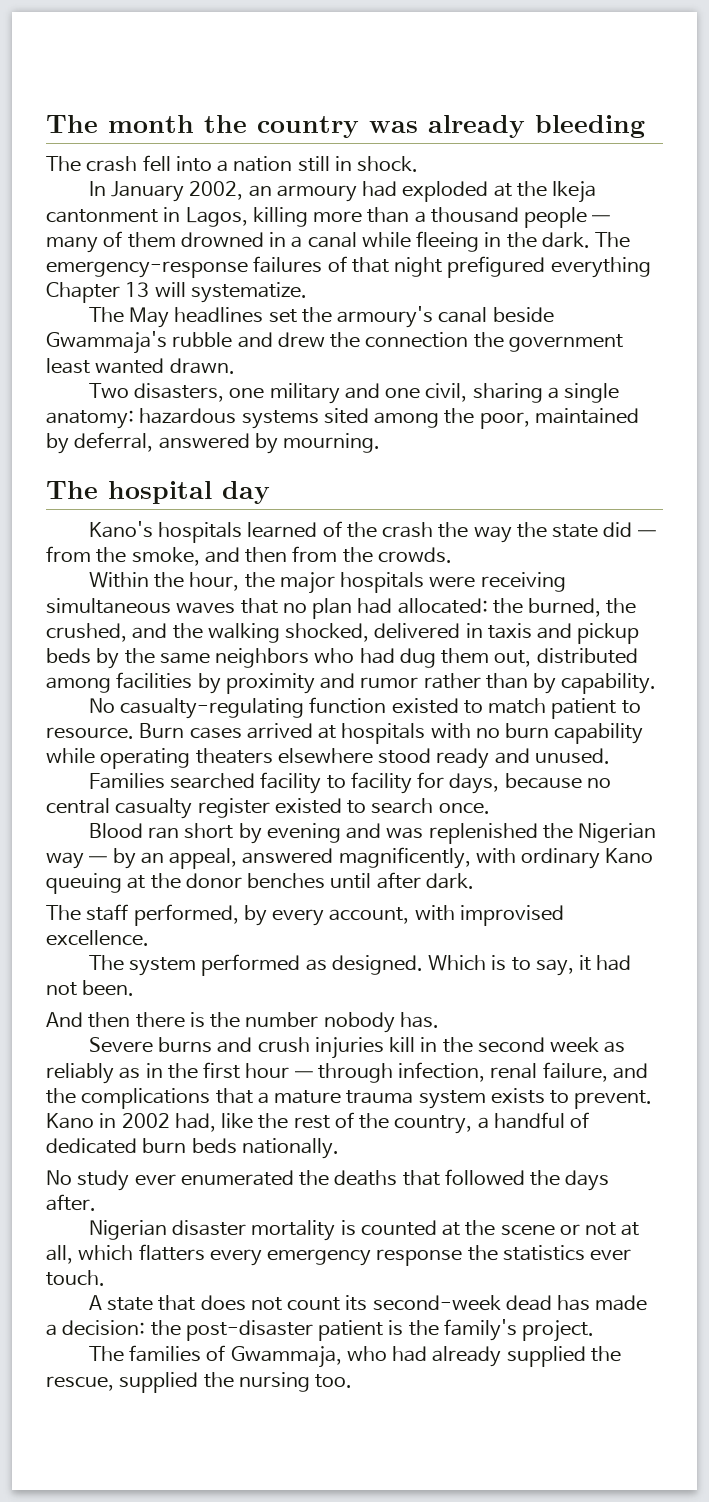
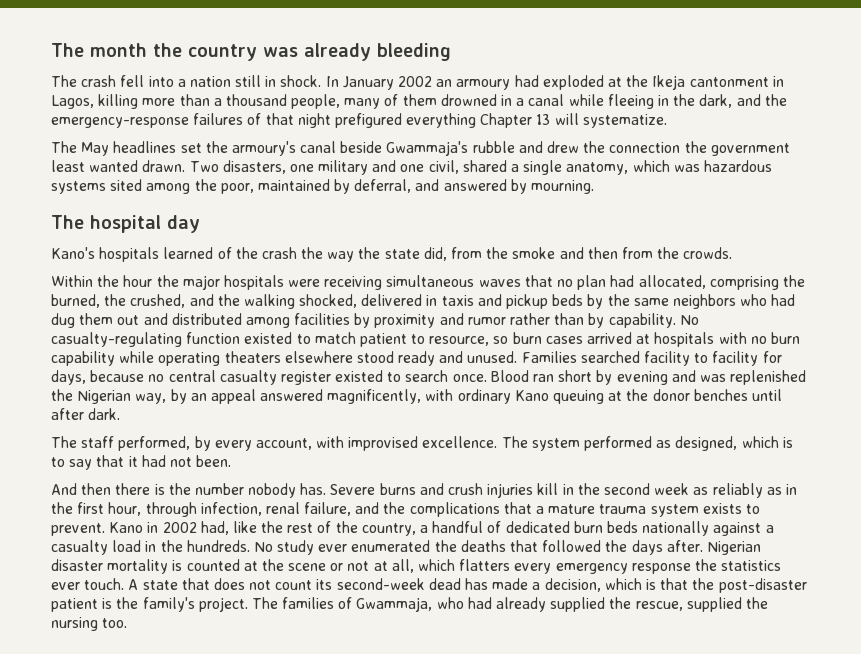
- The crash fell into a nation still in shock.
- In January 2002, an armoury had exploded at the Ikeja cantonment in Lagos, killing more than a thousand people — many of them drowned in a canal while fleeing in the dark. The emergency-response failures of that night prefigured everything Chapter 13 will systematize.
+ The crash fell into a nation still in shock. In January 2002 an armoury had exploded at the Ikeja cantonment in Lagos, killing more than a thousand people, many of them drowned in a canal while fleeing in the dark, and the emergency-response failures of that night prefigured everything Chapter 13 will systematize.
- The May headlines set the armoury's canal beside Gwammaja's rubble and drew the connection the government least wanted drawn.
- Two disasters, one military and one civil, sharing a single anatomy: hazardous systems sited among the poor, maintained by deferral, answered by mourning.
+ The May headlines set the armoury's canal beside Gwammaja's rubble and drew the connection the government least wanted drawn. Two disasters, one military and one civil, shared a single anatomy, which was hazardous systems sited among the poor, maintained by deferral, and answered by mourning.
- Kano's hospitals learned of the crash the way the state did — from the smoke, and then from the crowds.
+ Kano's hospitals learned of the crash the way the state did, from the smoke and then from the crowds.
- Within the hour, the major hospitals were receiving simultaneous waves that no plan had allocated: the burned, the crushed, and the walking shocked, delivered in taxis and pickup beds by the same neighbors who had dug them out, distributed among facilities by proximity and rumor rather than by capability.
- No casualty-regulating function existed to match patient to resource. Burn cases arrived at hospitals with no burn capability while operating theaters elsewhere stood ready and unused.
- Families searched facility to facility for days, because no central casualty register existed to search once.
- Blood ran short by evening and was replenished the Nigerian way — by an appeal, answered magnificently, with ordinary Kano queuing at the donor benches until after dark.
+ Within the hour the major hospitals were receiving simultaneous waves that no plan had allocated, comprising the burned, the crushed, and the walking shocked, delivered in taxis and pickup beds by the same neighbors who had dug them out and distributed among facilities by proximity and rumor rather than by capability. No casualty-regulating function existed to match patient to resource, so burn cases arrived at hospitals with no burn capability while operating theaters elsewhere stood ready and unused. Families searched facility to facility for days, because no central casualty register existed to search once. Blood ran short by evening and was replenished the Nigerian way, by an appeal answered magnificently, with ordinary Kano queuing at the donor benches until after dark.
- The staff performed, by every account, with improvised excellence.
- The system performed as designed. Which is to say, it had not been.
+ The staff performed, by every account, with improvised excellence. The system performed as designed, which is to say that it had not been.
- And then there is the number nobody has.
- Severe burns and crush injuries kill in the second week as reliably as in the first hour — through infection, renal failure, and the complications that a mature trauma system exists to prevent.
+ And then there is the number nobody has. Severe burns and crush injuries kill in the second week as reliably as in the first hour, through infection, renal failure, and the complications that a mature trauma system exists to prevent.
- Kano in 2002 had, like the rest of the country, a handful of dedicated burn beds nationally.
- No study ever enumerated the deaths that followed the days after.
- Nigerian disaster mortality is counted at the scene or not at all, which flatters every emergency response the statistics ever touch.
- A state that does not count its second-week dead has made a decision: the post-disaster patient is the family's project.
- The families of Gwammaja, who had already supplied the rescue, supplied the nursing too.
+ Kano in 2002 had, like the rest of the country, a handful of dedicated burn beds nationally against a casualty load in the hundreds. No study ever enumerated the deaths that followed the days after. Nigerian disaster mortality is counted at the scene or not at all, which flatters every emergency response the statistics ever touch. A state that does not count its second-week dead has made a decision, which is that the post-disaster patient is the family's project. The families of Gwammaja, who had already supplied the rescue, supplied the nursing too.

